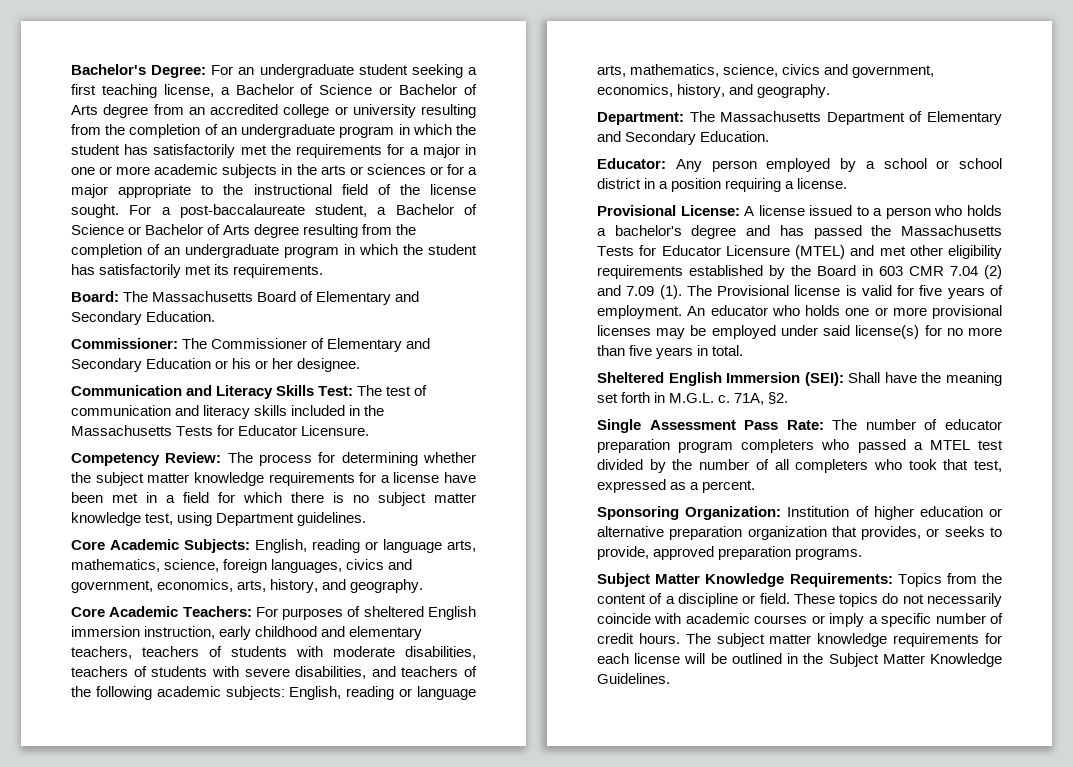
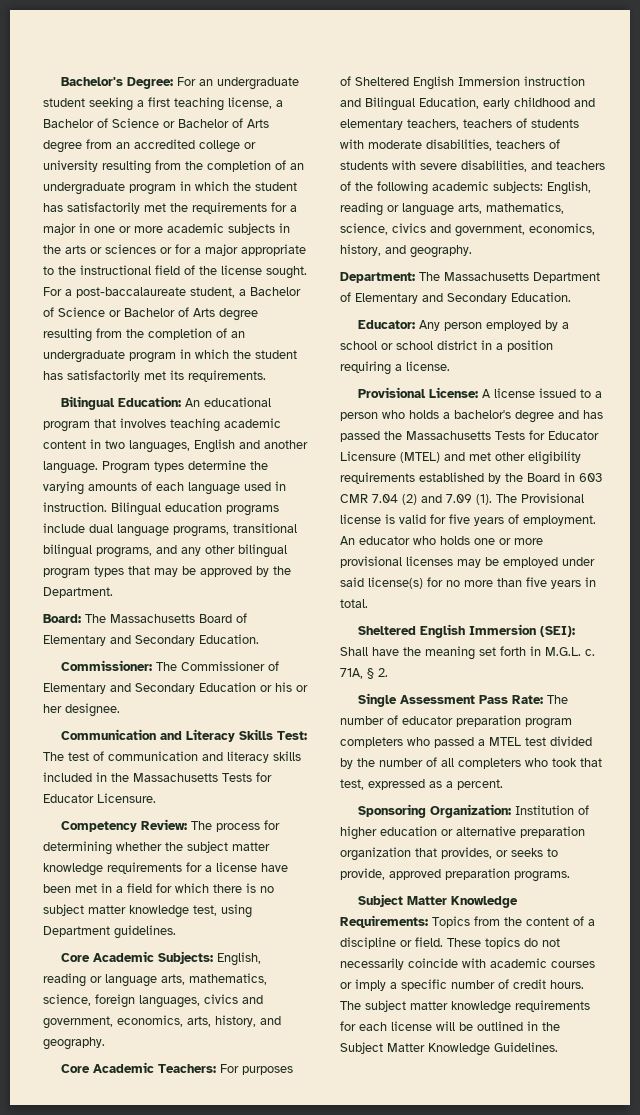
+ Bilingual Education: An educational program that involves teaching academic content in two languages, English and another language. Program types determine the varying amounts of each language used in instruction. Bilingual education programs include dual language programs, transitional bilingual programs, and any other bilingual program types that may be approved by the Department.
- Core Academic Teachers: For purposes of sheltered English immersion instruction, early childhood and elementary teachers, teachers of students with moderate disabilities, teachers of students with severe disabilities, and teachers of the following academic subjects: English, reading or language arts, mathematics, science, civics and government, economics, history, and geography.
+ Core Academic Teachers: For purposes of Sheltered English Immersion instruction and Bilingual Education, early childhood and elementary teachers, teachers of students with moderate disabilities, teachers of students with severe disabilities, and teachers of the following academic subjects: English, reading or language arts, mathematics, science, civics and government, economics, history, and geography.
- 71A, §2.
+ 71A, § 2.

